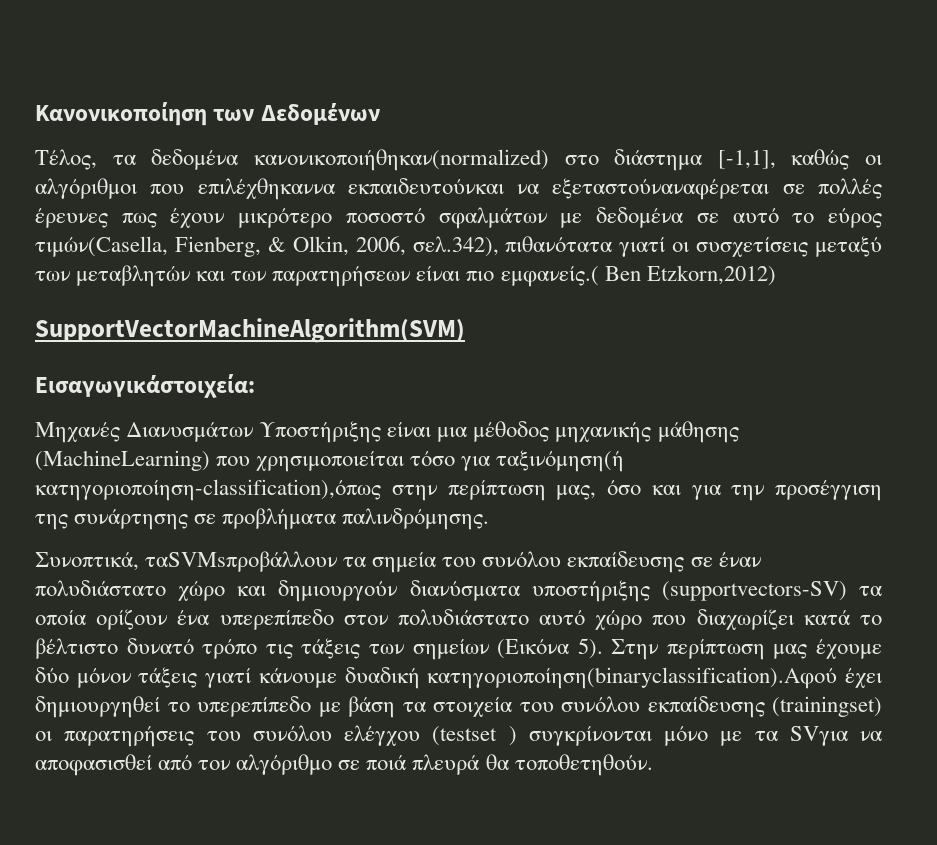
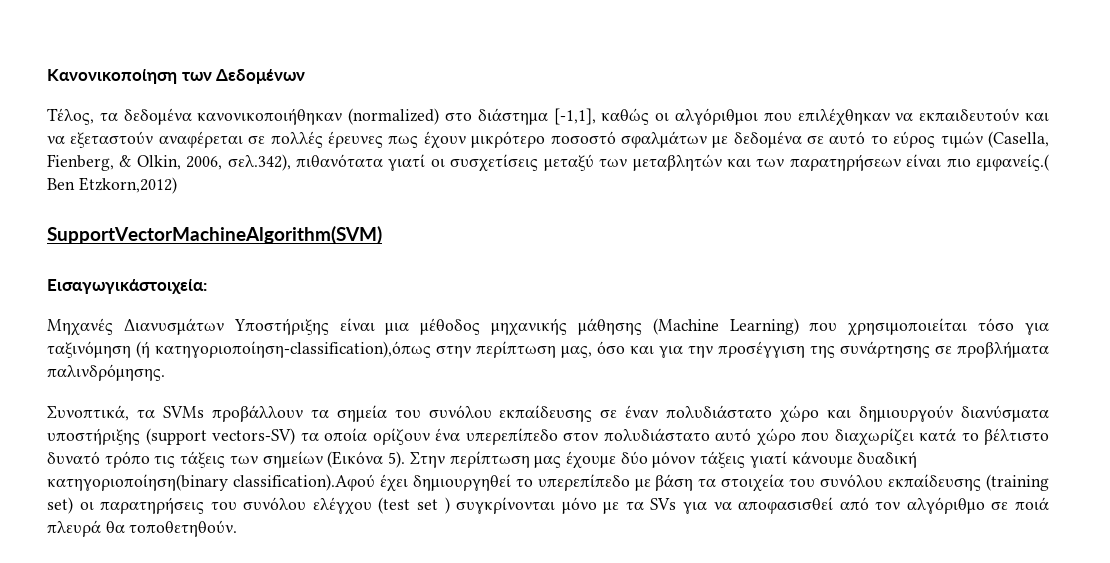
- Τέλος, τα δεδομένα κανονικοποιήθηκαν(normalized) στο διάστημα [-1,1], καθώς οι αλγόριθμοι που επιλέχθηκαννα εκπαιδευτούνκαι να εξεταστούναναφέρεται σε πολλές έρευνες πως έχουν μικρότερο ποσοστό σφαλμάτων με δεδομένα σε αυτό το εύρος τιμών(Casella, Fienberg, & Olkin, 2006, σελ.342), πιθανότατα γιατί οι συσχετίσεις μεταξύ των μεταβλητών και των παρατηρήσεων είναι πιο εμφανείς.( Ben Etzkorn,2012)
+ Τέλος, τα δεδομένα κανονικοποιήθηκαν (normalized) στο διάστημα [-1,1], καθώς οι αλγόριθμοι που επιλέχθηκαν να εκπαιδευτούν και να εξεταστούν αναφέρεται σε πολλές έρευνες πως έχουν μικρότερο ποσοστό σφαλμάτων με δεδομένα σε αυτό το εύρος τιμών (Casella, Fienberg, & Olkin, 2006, σελ.342), πιθανότατα γιατί οι συσχετίσεις μεταξύ των μεταβλητών και των παρατηρήσεων είναι πιο εμφανείς.( Ben Etzkorn,2012)
- Μηχανές Διανυσμάτων Υποστήριξης είναι μια μέθοδος μηχανικής μάθησης (ΜachineLearning) που χρησιμοποιείται τόσο για ταξινόμηση(ή κατηγοριοποίηση-classification),όπως στην περίπτωση μας, όσο και για την προσέγγιση της συνάρτησης σε προβλήματα παλινδρόμησης.
+ Μηχανές Διανυσμάτων Υποστήριξης είναι μια μέθοδος μηχανικής μάθησης (Μachine Learning) που χρησιμοποιείται τόσο για ταξινόμηση (ή κατηγοριοποίηση-classification),όπως στην περίπτωση μας, όσο και για την προσέγγιση της συνάρτησης σε προβλήματα παλινδρόμησης.
- Συνοπτικά, ταSVMsπροβάλλουν τα σημεία του συνόλου εκπαίδευσης σε έναν πολυδιάστατο χώρο και δημιουργούν διανύσματα υποστήριξης (supportvectors-SV) τα οποία ορίζουν ένα υπερεπίπεδο στον πολυδιάστατο αυτό χώρο που διαχωρίζει κατά το βέλτιστο δυνατό τρόπο τις τάξεις των σημείων (Εικόνα 5).
+ Συνοπτικά, τα SVMs προβάλλουν τα σημεία του συνόλου εκπαίδευσης σε έναν πολυδιάστατο χώρο και δημιουργούν διανύσματα υποστήριξης (support vectors-SV) τα οποία ορίζουν ένα υπερεπίπεδο στον πολυδιάστατο αυτό χώρο που διαχωρίζει κατά το βέλτιστο δυνατό τρόπο τις τάξεις των σημείων (Εικόνα 5).
- Στην περίπτωση μας έχουμε δύο μόνον τάξεις γιατί κάνουμε δυαδική κατηγοριοποίηση(binaryclassification).Αφού έχει δημιουργηθεί το υπερεπίπεδο με βάση τα στοιχεία του συνόλου εκπαίδευσης (trainingset) οι παρατηρήσεις του συνόλου ελέγχου (testset ) συγκρίνονται μόνο με τα SVγια να αποφασισθεί από τον αλγόριθμο σε ποιά πλευρά θα τοποθετηθούν.
+ Στην περίπτωση μας έχουμε δύο μόνον τάξεις γιατί κάνουμε δυαδική κατηγοριοποίηση(binary classification).Αφού έχει δημιουργηθεί το υπερεπίπεδο με βάση τα στοιχεία του συνόλου εκπαίδευσης (training set) οι παρατηρήσεις του συνόλου ελέγχου (test set ) συγκρίνονται μόνο με τα SVs για να αποφασισθεί από τον αλγόριθμο σε ποιά πλευρά θα τοποθετηθούν.

